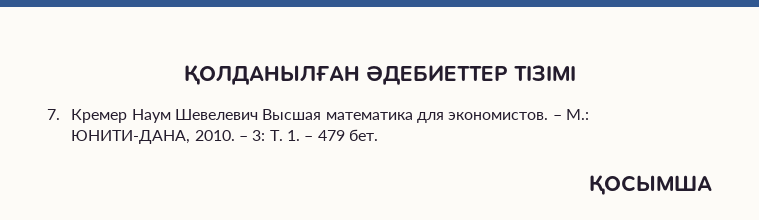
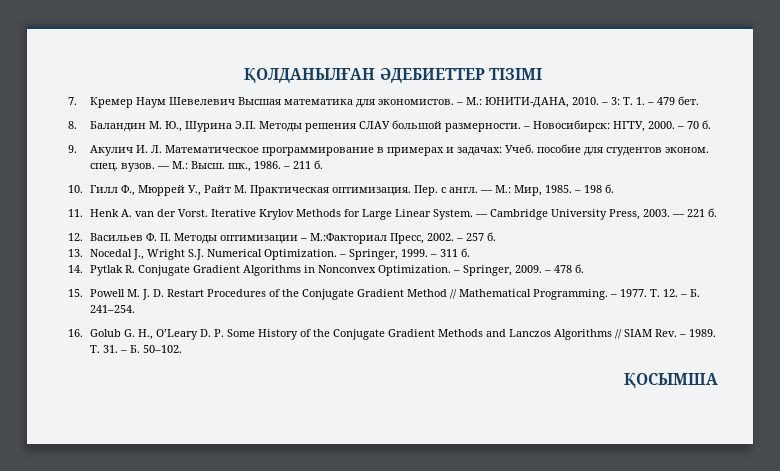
+ 8. Баландин М. Ю., Шурина Э.П. Методы решения СЛАУ большой размерности. – Новосибирск: НГТУ, 2000. – 70 б.
+ 9. Акулич И. Л. Математическое программирование в примерах и задачах: Учеб. пособие для студентов эконом. спец. вузов. — М.: Высш. шк., 1986. – 211 б.
+ 10. Гилл Ф., Мюррей У., Райт М. Практическая оптимизация. Пер. с англ. — М.: Мир, 1985. – 198 б.
+ 11. Henk A. van der Vorst. Iterative Krylov Methods for Large Linear System. — Cambridge University Press, 2003. — 221 б.
+ 12. Васильев Ф. П. Методы оптимизации – М.:Факториал Пресс, 2002. – 257 б.
+ 13. Nocedal J., Wright S.J. Numerical Optimization. – Springer, 1999. – 311 б.
+ 14. Pytlak R. Conjugate Gradient Algorithms in Nonconvex Optimization. – Springer, 2009. – 478 б.
+ 15. Powell M. J. D. Restart Procedures of the Conjugate Gradient Method // Mathematical Programming. – 1977. Т. 12. – Б. 241–254.
+ 16. Golub G. H., O’Leary D. P. Some History of the Conjugate Gradient Methods and Lanczos Algorithms // SIAM Rev. – 1989. Т. 31. – Б. 50–102.

